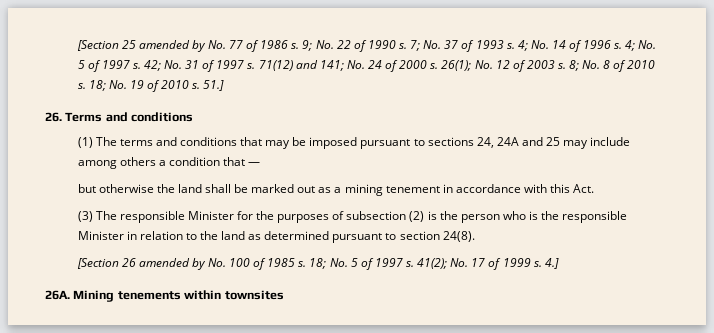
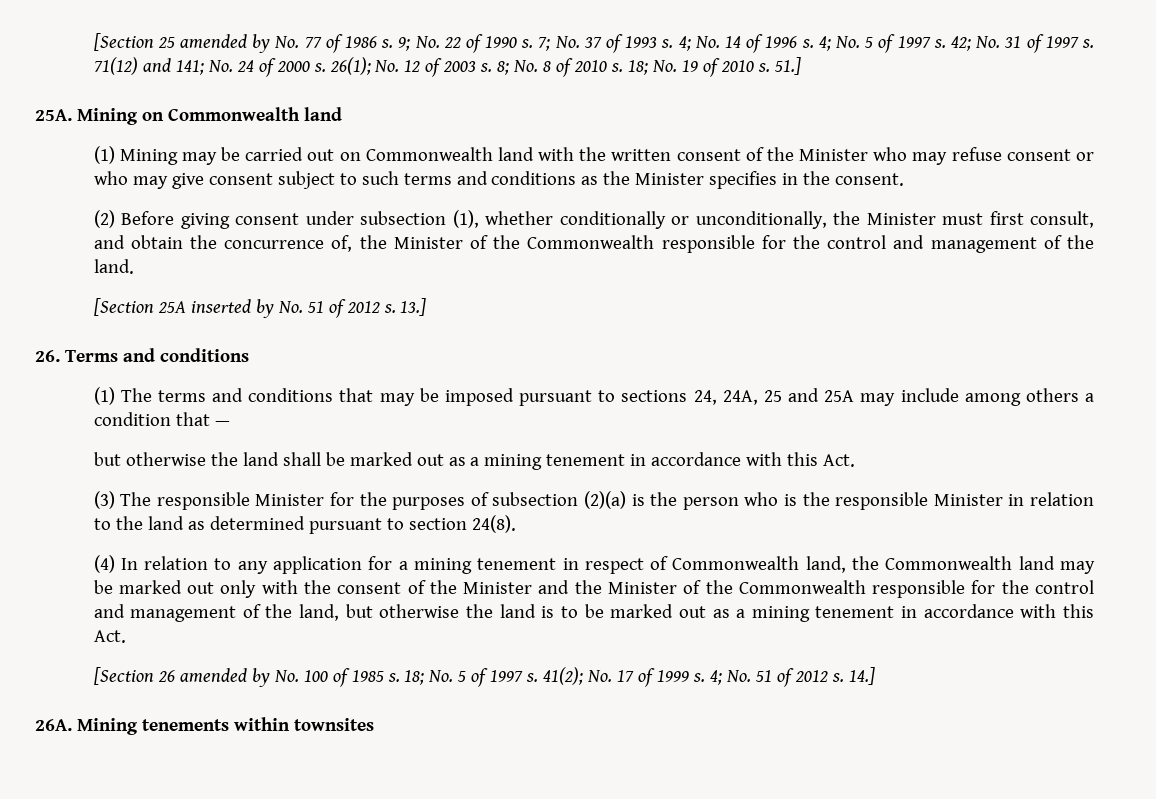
+ 25A. Mining on Commonwealth land
+ (1) Mining may be carried out on Commonwealth land with the written consent of the Minister who may refuse consent or who may give consent subject to such terms and conditions as the Minister specifies in the consent.
+ (2) Before giving consent under subsection (1), whether conditionally or unconditionally, the Minister must first consult, and obtain the concurrence of, the Minister of the Commonwealth responsible for the control and management of the land.
+ [Section 25A inserted by No. 51 of 2012 s. 13.]
- (1) The terms and conditions that may be imposed pursuant to sections 24, 24A and 25 may include among others a condition that —
+ (1) The terms and conditions that may be imposed pursuant to sections 24, 24A, 25 and 25A may include among others a condition that —
- (3) The responsible Minister for the purposes of subsection (2) is the person who is the responsible Minister in relation to the land as determined pursuant to section 24(8).
+ (3) The responsible Minister for the purposes of subsection (2)(a) is the person who is the responsible Minister in relation to the land as determined pursuant to section 24(8).
+ (4) In relation to any application for a mining tenement in respect of Commonwealth land, the Commonwealth land may be marked out only with the consent of the Minister and the Minister of the Commonwealth responsible for the control and management of the land, but otherwise the land is to be marked out as a mining tenement in accordance with this Act.
- 4.]
+ 4; No. 51 of 2012 s. 14.]

